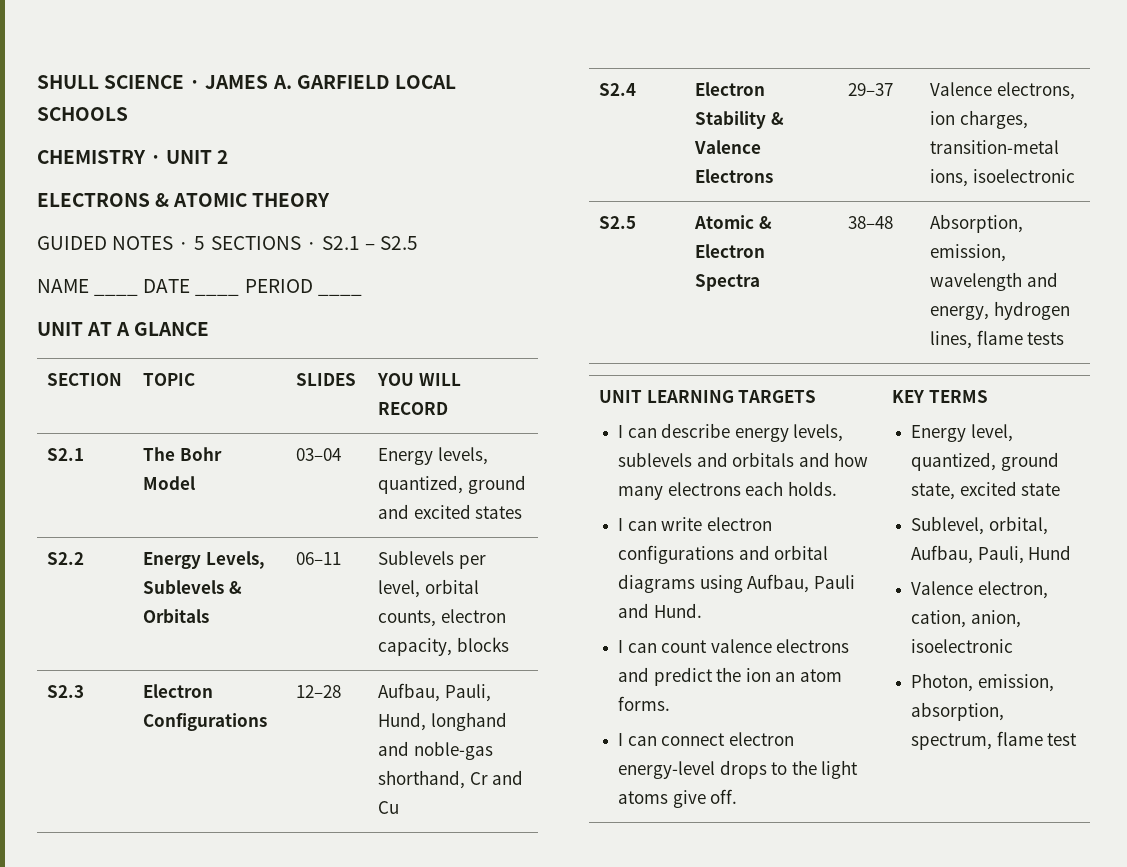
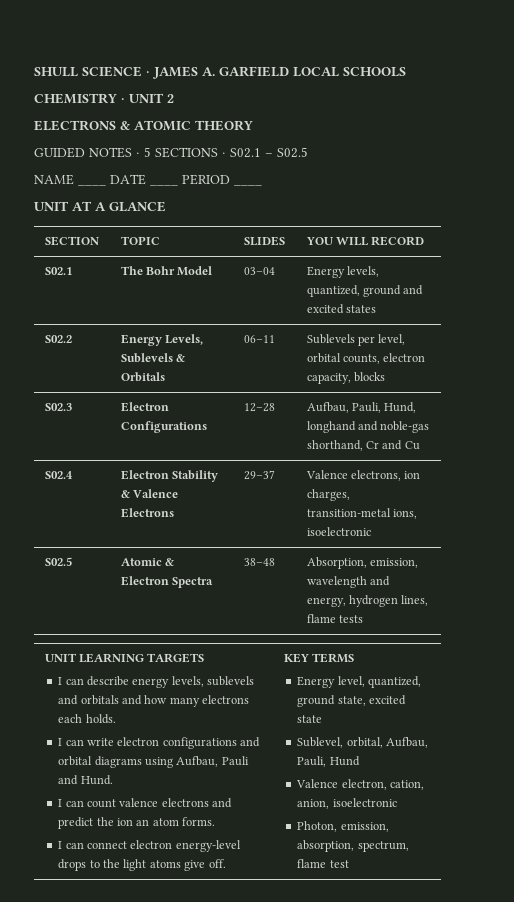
- GUIDED NOTES · 5 SECTIONS · S2.1 – S2.5
+ GUIDED NOTES · 5 SECTIONS · S02.1 – S02.5
- S2.1 | The Bohr Model | 03–04 | Energy levels, quantized, ground and excited states
+ S02.1 | The Bohr Model | 03–04 | Energy levels, quantized, ground and excited states
- S2.2 | Energy Levels, Sublevels & Orbitals | 06–11 | Sublevels per level, orbital counts, electron capacity, blocks
+ S02.2 | Energy Levels, Sublevels & Orbitals | 06–11 | Sublevels per level, orbital counts, electron capacity, blocks
- S2.3 | Electron Configurations | 12–28 | Aufbau, Pauli, Hund, longhand and noble-gas shorthand, Cr and Cu
+ S02.3 | Electron Configurations | 12–28 | Aufbau, Pauli, Hund, longhand and noble-gas shorthand, Cr and Cu
- S2.4 | Electron Stability & Valence Electrons | 29–37 | Valence electrons, ion charges, transition-metal ions, isoelectronic
+ S02.4 | Electron Stability & Valence Electrons | 29–37 | Valence electrons, ion charges, transition-metal ions, isoelectronic
- S2.5 | Atomic & Electron Spectra | 38–48 | Absorption, emission, wavelength and energy, hydrogen lines, flame tests
+ S02.5 | Atomic & Electron Spectra | 38–48 | Absorption, emission, wavelength and energy, hydrogen lines, flame tests

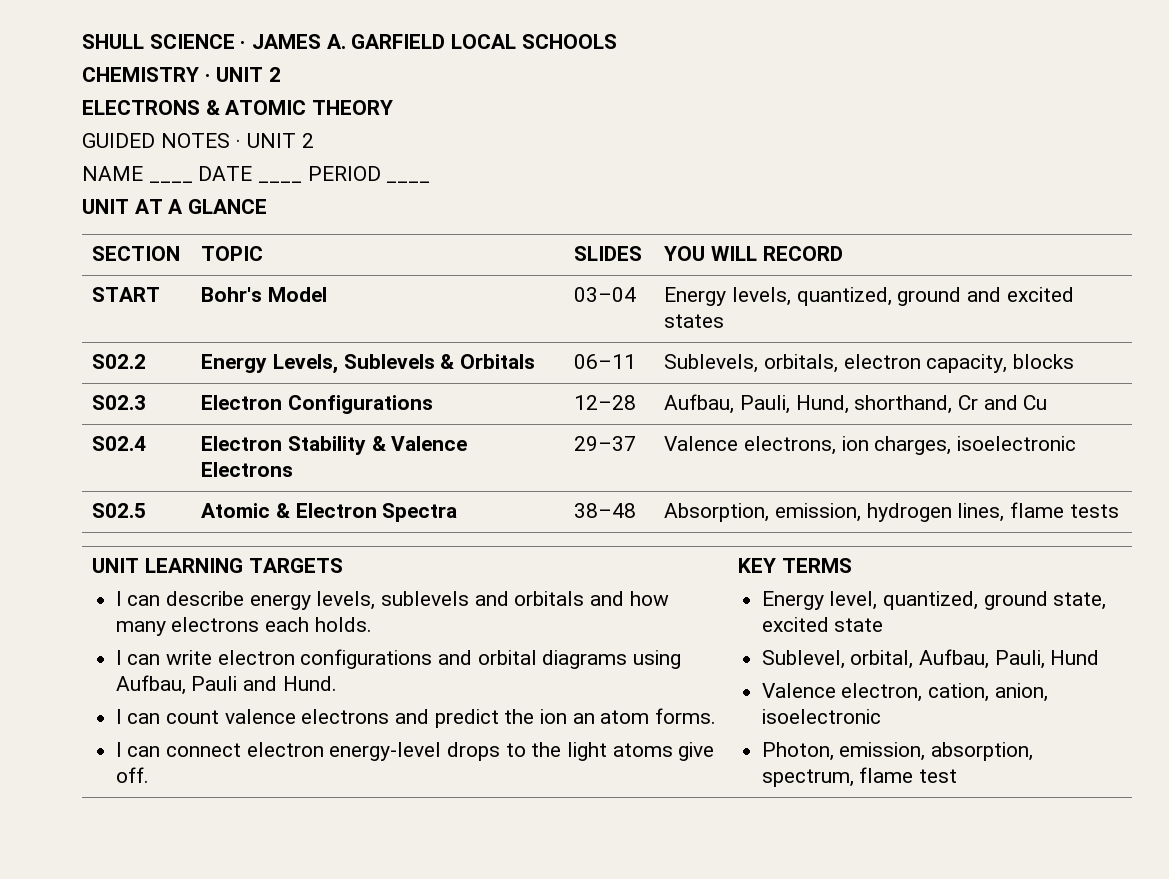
- GUIDED NOTES · 5 SECTIONS · S02.1 – S02.5
+ GUIDED NOTES · UNIT 2
- S02.1 | The Bohr Model | 03–04 | Energy levels, quantized, ground and excited states
+ START | Bohr's Model | 03–04 | Energy levels, quantized, ground and excited states
- S02.2 | Energy Levels, Sublevels & Orbitals | 06–11 | Sublevels per level, orbital counts, electron capacity, blocks
+ S02.2 | Energy Levels, Sublevels & Orbitals | 06–11 | Sublevels, orbitals, electron capacity, blocks
- S02.3 | Electron Configurations | 12–28 | Aufbau, Pauli, Hund, longhand and noble-gas shorthand, Cr and Cu
+ S02.3 | Electron Configurations | 12–28 | Aufbau, Pauli, Hund, shorthand, Cr and Cu
- S02.4 | Electron Stability & Valence Electrons | 29–37 | Valence electrons, ion charges, transition-metal ions, isoelectronic
+ S02.4 | Electron Stability & Valence Electrons | 29–37 | Valence electrons, ion charges, isoelectronic
- S02.5 | Atomic & Electron Spectra | 38–48 | Absorption, emission, wavelength and energy, hydrogen lines, flame tests
+ S02.5 | Atomic & Electron Spectra | 38–48 | Absorption, emission, hydrogen lines, flame tests

